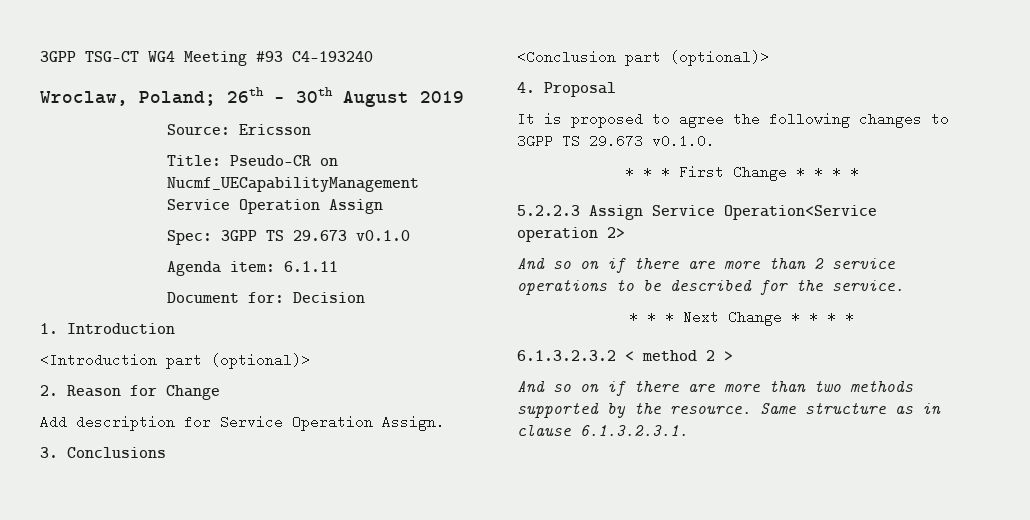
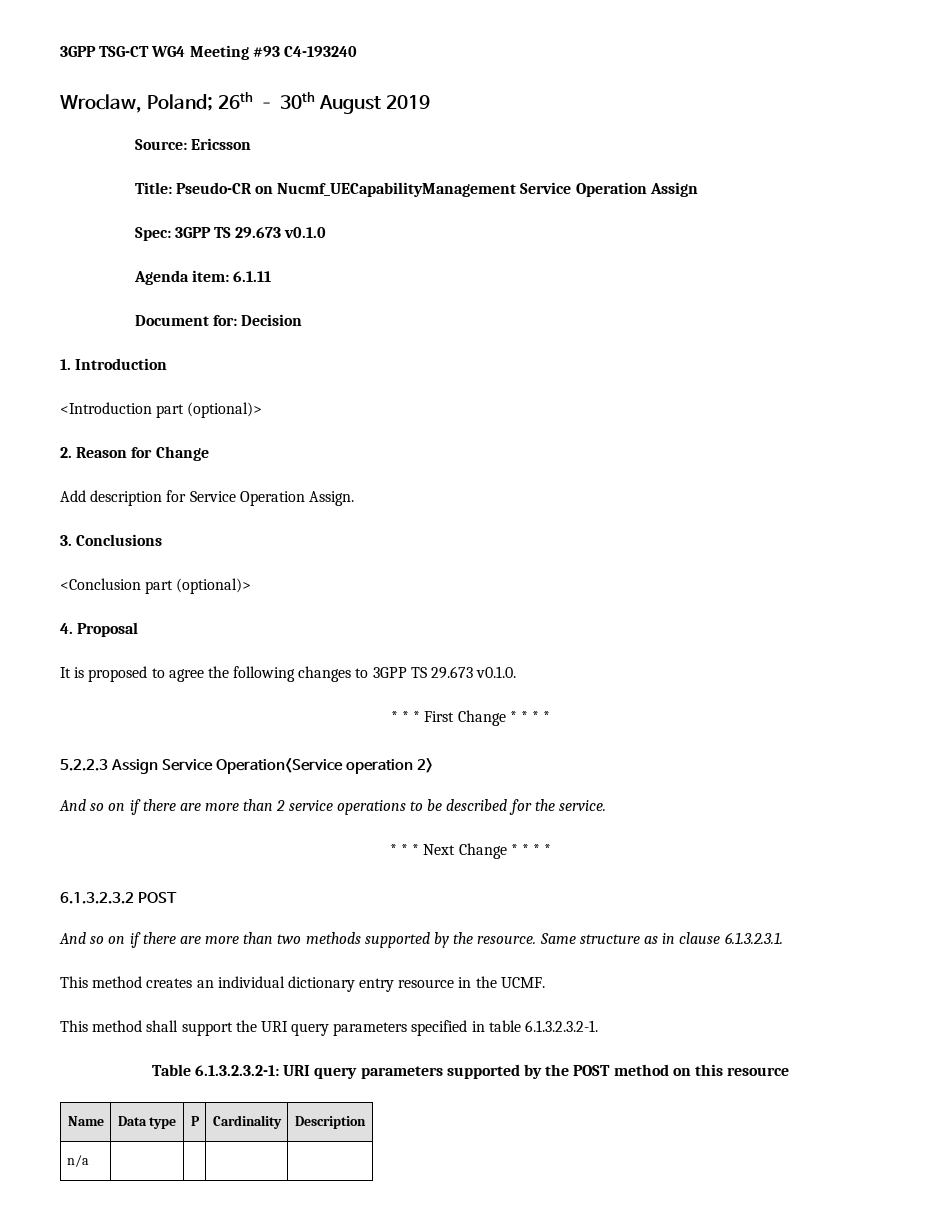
- 6.1.3.2.3.2 < method 2 >
+ 6.1.3.2.3.2 POST
+ This method creates an individual dictionary entry resource in the UCMF.
+ This method shall support the URI query parameters specified in table 6.1.3.2.3.2-1.
+ Table 6.1.3.2.3.2-1: URI query parameters supported by the POST method on this resource
+ Name | Data type | P | Cardinality | Description
+ n/a | | | |

